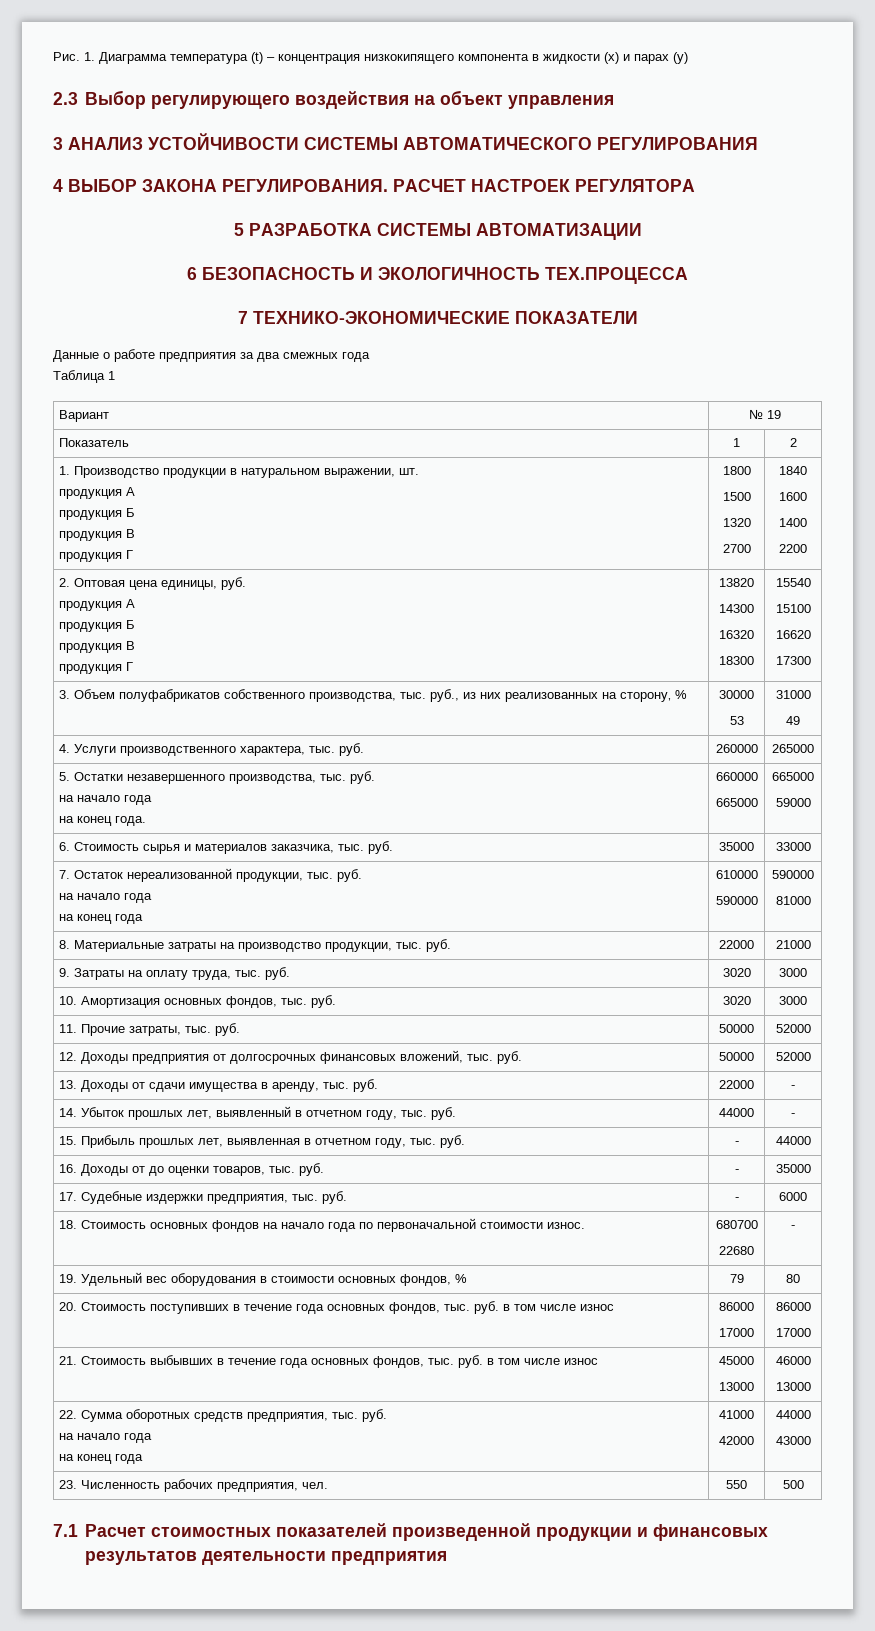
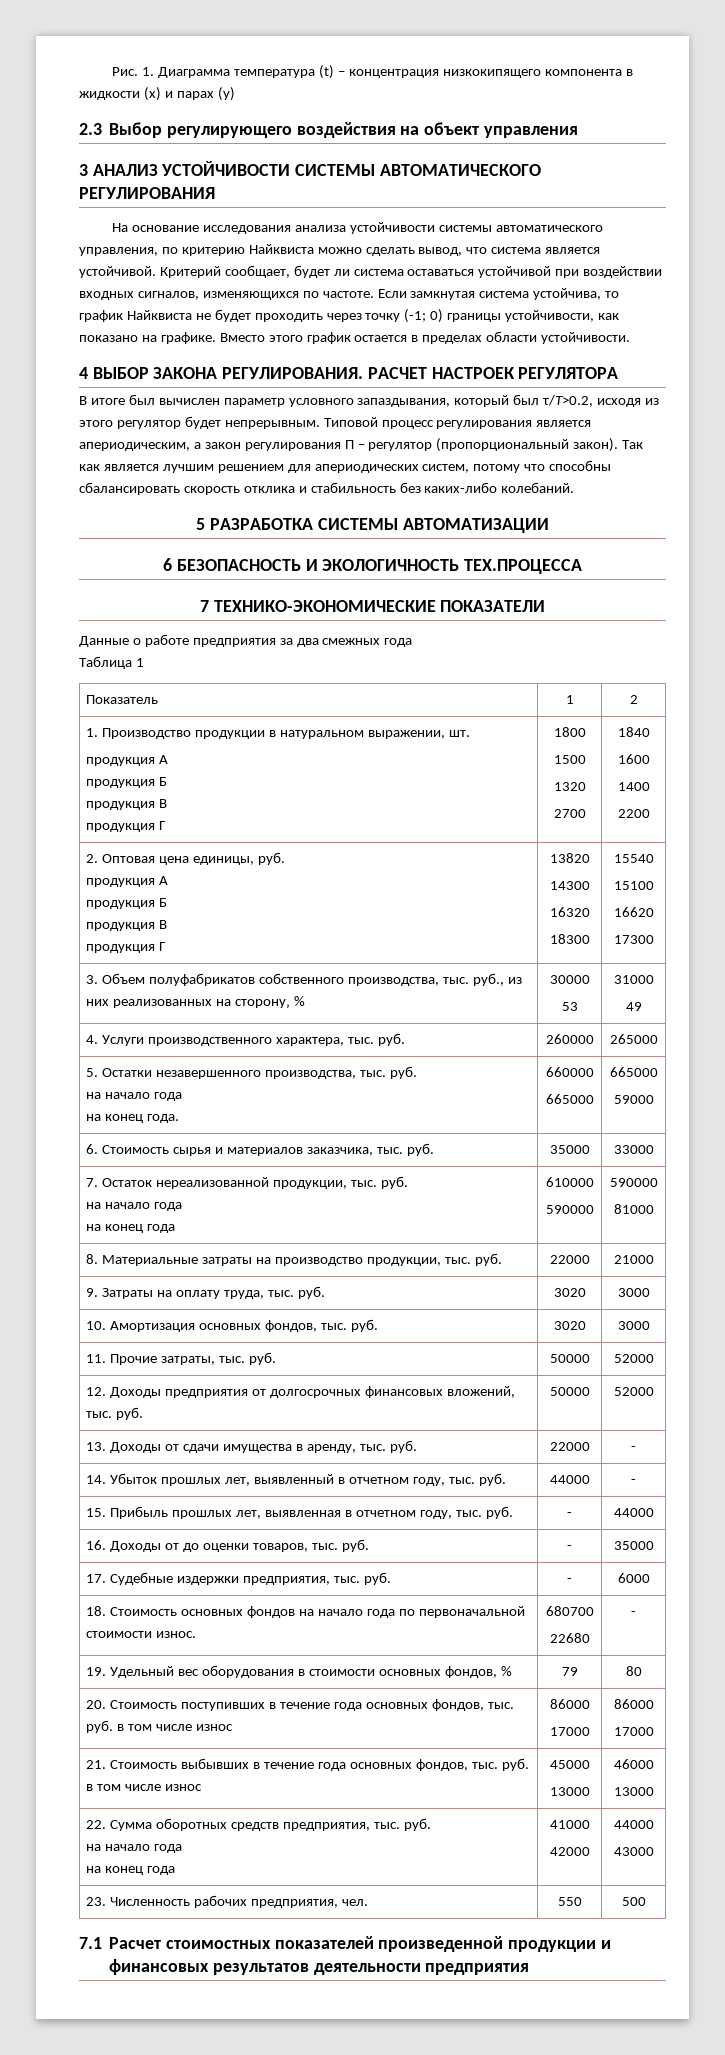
+ На основание исследования анализа устойчивости системы автоматического управления, по критерию Найквиста можно сделать вывод, что система является устойчивой. Критерий сообщает, будет ли система оставаться устойчивой при воздействии входных сигналов, изменяющихся по частоте. Если замкнутая система устойчива, то график Найквиста не будет проходить через точку (-1; 0) границы устойчивости, как показано на графике. Вместо этого график остается в пределах области устойчивости.
+ В итоге был вычислен параметр условного запаздывания, который был τ/Т>0.2, исходя из этого регулятор будет непрерывным. Типовой процесс регулирования является апериодическим, а закон регулирования П – регулятор (пропорциональный закон). Так как является лучшим решением для апериодических систем, потому что способны сбалансировать скорость отклика и стабильность без каких-либо колебаний.
- Вариант | № 19

